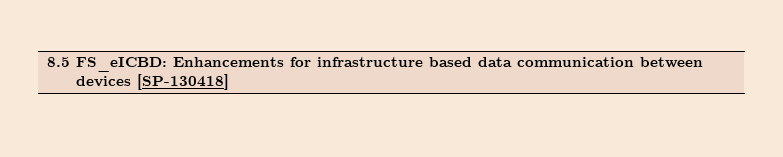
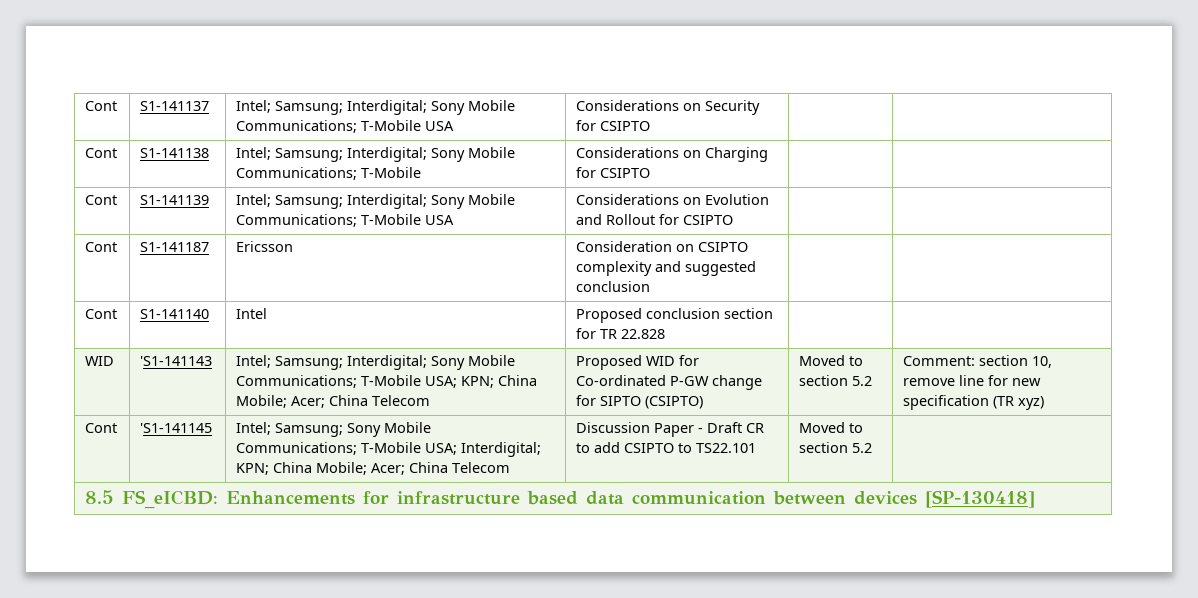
+ Cont | S1-141137 | Intel; Samsung; Interdigital; Sony Mobile Communications; T-Mobile USA | Considerations on Security for CSIPTO | |
+ Cont | S1-141138 | Intel; Samsung; Interdigital; Sony Mobile Communications; T-Mobile | Considerations on Charging for CSIPTO | |
+ Cont | S1-141139 | Intel; Samsung; Interdigital; Sony Mobile Communications; T-Mobile USA | Considerations on Evolution and Rollout for CSIPTO | |
+ Cont | S1-141187 | Ericsson | Consideration on CSIPTO complexity and suggested conclusion | |
+ Cont | S1-141140 | Intel | Proposed conclusion section for TR 22.828 | |
+ WID | 'S1-141143 | Intel; Samsung; Interdigital; Sony Mobile Communications; T-Mobile USA; KPN; China Mobile; Acer; China Telecom | Proposed WID for Co-ordinated P-GW change for SIPTO (CSIPTO) | Moved to section 5.2 | Comment: section 10, remove line for new specification (TR xyz)
+ Cont | 'S1-141145 | Intel; Samsung; Sony Mobile Communications; T-Mobile USA; Interdigital; KPN; China Mobile; Acer; China Telecom | Discussion Paper - Draft CR to add CSIPTO to TS22.101 | Moved to section 5.2 |

